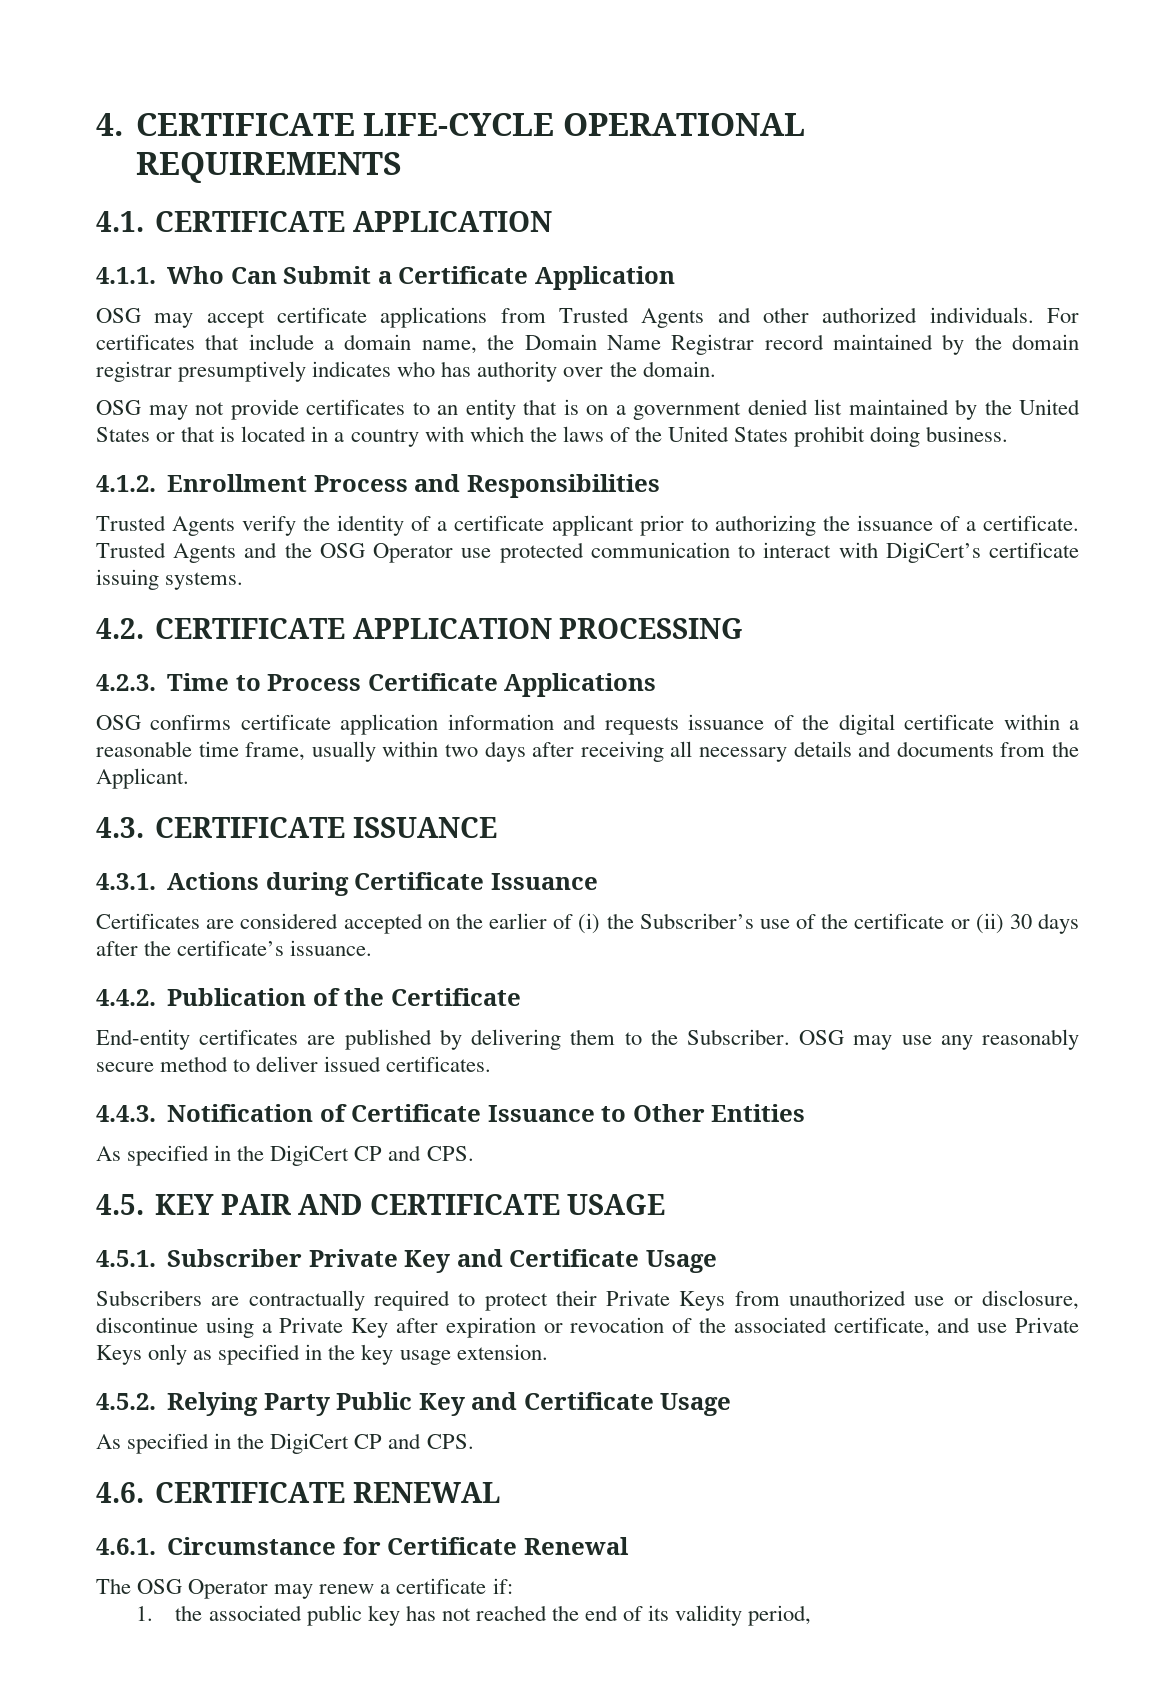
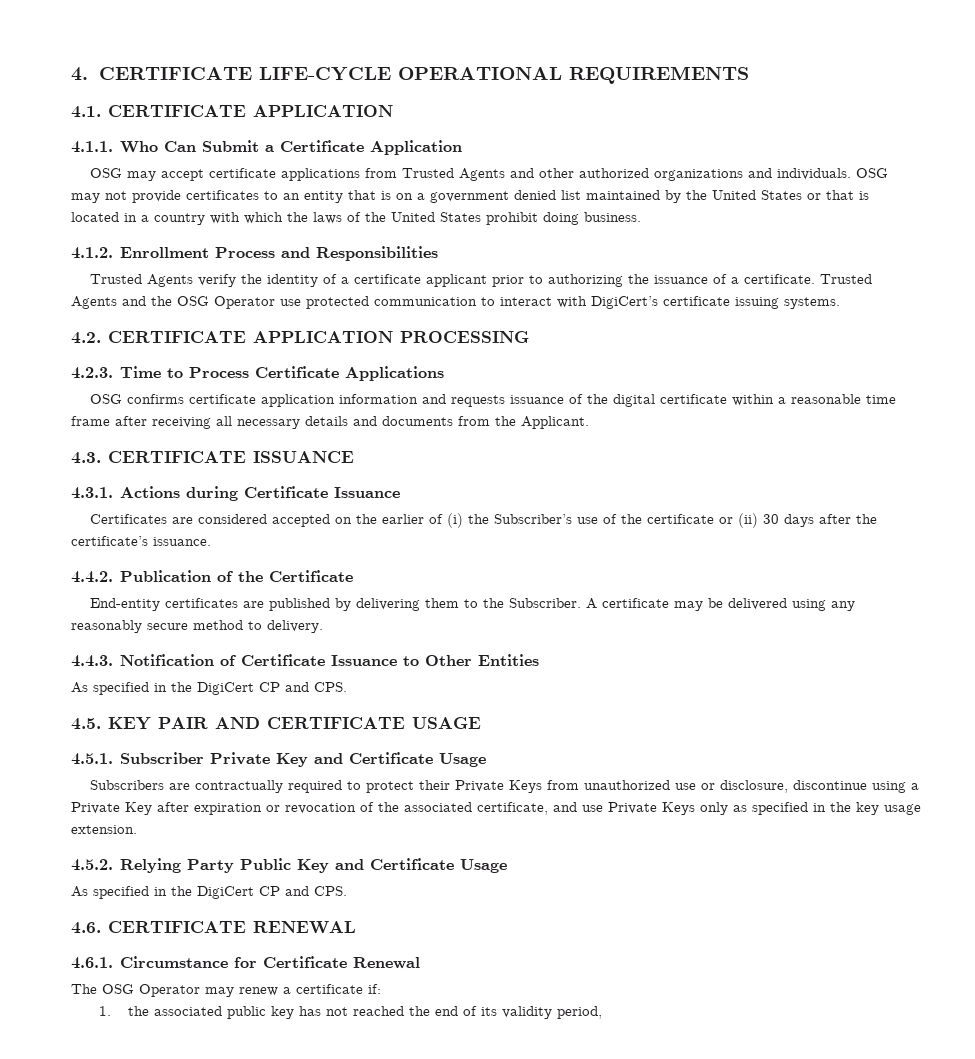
- OSG may accept certificate applications from Trusted Agents and other authorized individuals. For certificates that include a domain name, the Domain Name Registrar record maintained by the domain registrar presumptively indicates who has authority over the domain.
- OSG may not provide certificates to an entity that is on a government denied list maintained by the United States or that is located in a country with which the laws of the United States prohibit doing business.
+ OSG may accept certificate applications from Trusted Agents and other authorized organizations and individuals. OSG may not provide certificates to an entity that is on a government denied list maintained by the United States or that is located in a country with which the laws of the United States prohibit doing business.
- OSG confirms certificate application information and requests issuance of the digital certificate within a reasonable time frame, usually within two days after receiving all necessary details and documents from the Applicant.
+ OSG confirms certificate application information and requests issuance of the digital certificate within a reasonable time frame after receiving all necessary details and documents from the Applicant.
- OSG may use any reasonably secure method to deliver issued certificates.
+ A certificate may be delivered using any reasonably secure method to delivery.

